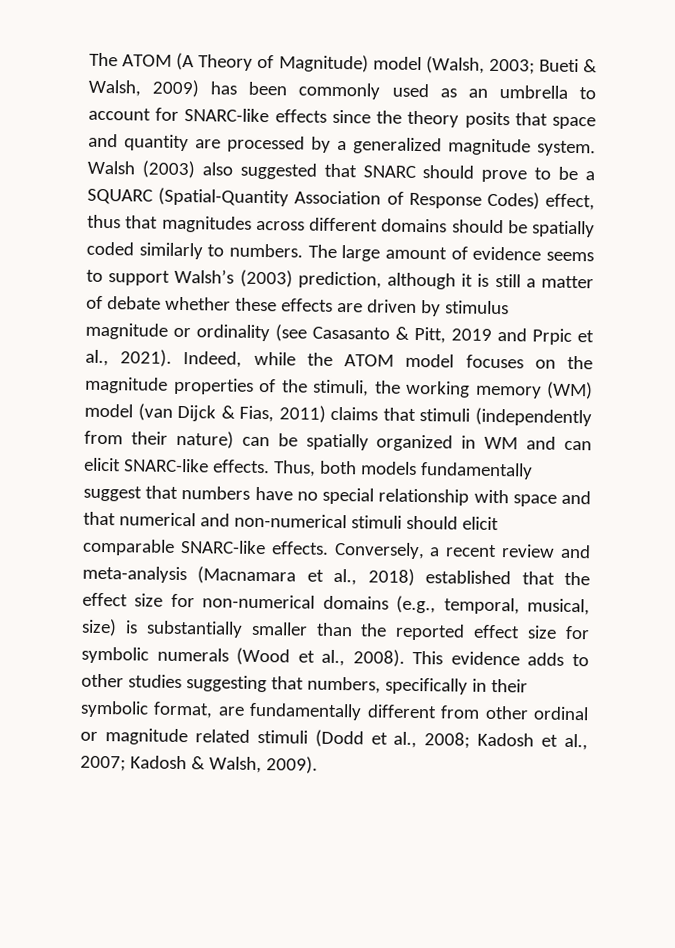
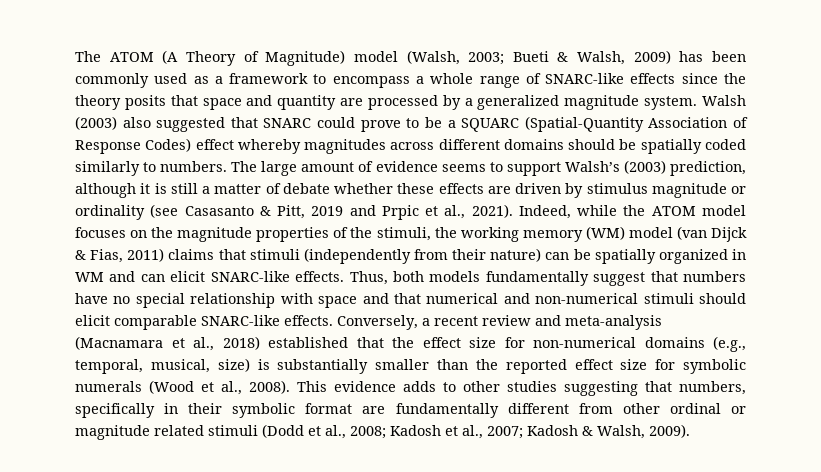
- The ATOM (A Theory of Magnitude) model (Walsh, 2003; Bueti & Walsh, 2009) has been commonly used as an umbrella to account for SNARC-like effects since the theory posits that space and quantity are processed by a generalized magnitude system.
+ The ATOM (A Theory of Magnitude) model (Walsh, 2003; Bueti & Walsh, 2009) has been commonly used as a framework to encompass a whole range of SNARC-like effects since the theory posits that space and quantity are processed by a generalized magnitude system.
- Walsh (2003) also suggested that SNARC should prove to be a SQUARC (Spatial-Quantity Association of Response Codes) effect, thus that magnitudes across different domains should be spatially coded similarly to numbers.
+ Walsh (2003) also suggested that SNARC could prove to be a SQUARC (Spatial-Quantity Association of Response Codes) effect whereby magnitudes across different domains should be spatially coded similarly to numbers.
- This evidence adds to other studies suggesting that numbers, specifically in their symbolic format, are fundamentally different from other ordinal or magnitude related stimuli (Dodd et al., 2008; Kadosh et al., 2007; Kadosh & Walsh, 2009).
+ This evidence adds to other studies suggesting that numbers, specifically in their symbolic format are fundamentally different from other ordinal or magnitude related stimuli (Dodd et al., 2008; Kadosh et al., 2007; Kadosh & Walsh, 2009).

